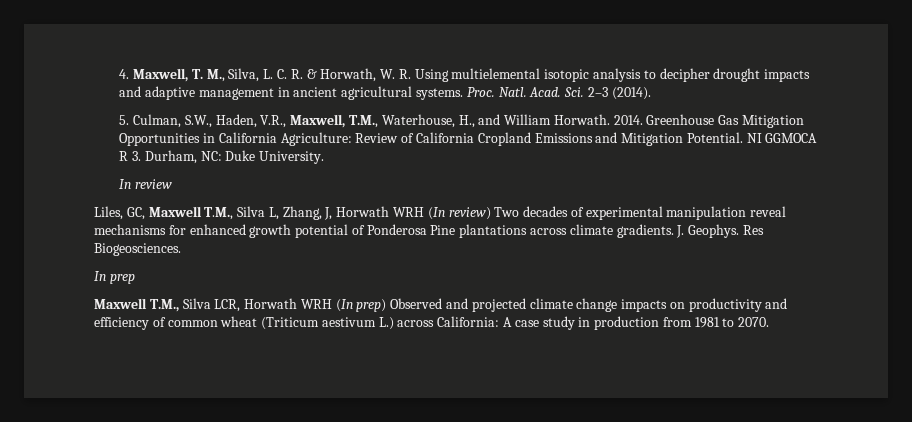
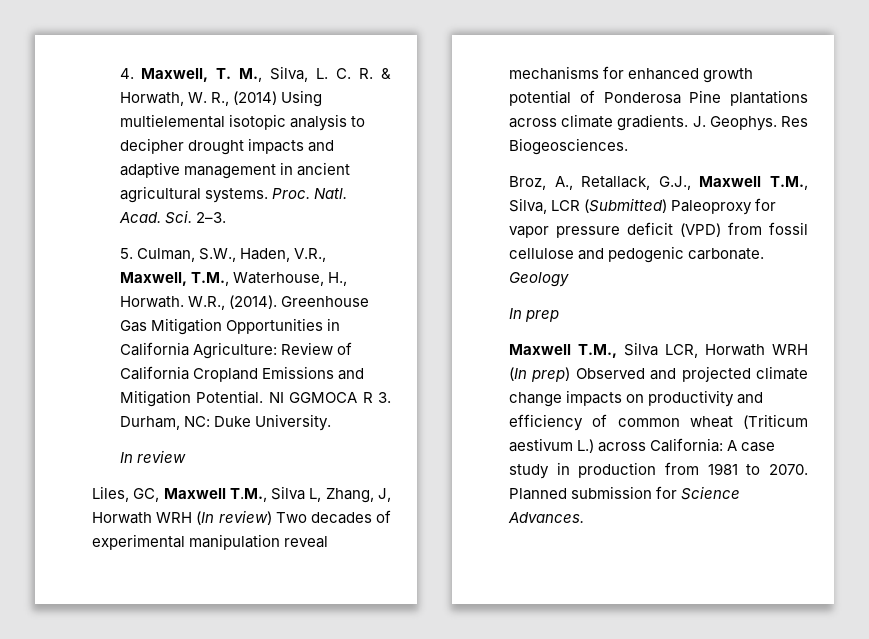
- 4. Maxwell, T. M., Silva, L. C. R. & Horwath, W. R. Using multielemental isotopic analysis to decipher drought impacts and adaptive management in ancient agricultural systems.
+ 4. Maxwell, T. M., Silva, L. C. R. & Horwath, W. R., (2014) Using multielemental isotopic analysis to decipher drought impacts and adaptive management in ancient agricultural systems.
- Sci. 2–3 (2014).
+ Sci. 2–3.
- 5. Culman, S.W., Haden, V.R., Maxwell, T.M., Waterhouse, H., and William Horwath. 2014.
+ 5. Culman, S.W., Haden, V.R., Maxwell, T.M., Waterhouse, H., Horwath. W.R., (2014).
+ Broz, A., Retallack, G.J., Maxwell T.M., Silva, LCR (Submitted) Paleoproxy for vapor pressure deficit (VPD) from fossil cellulose and pedogenic carbonate. Geology
+ Planned submission for Science Advances.

